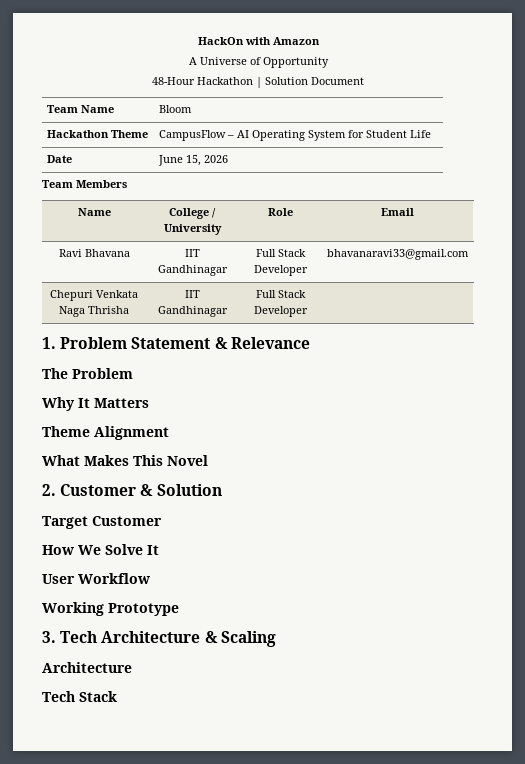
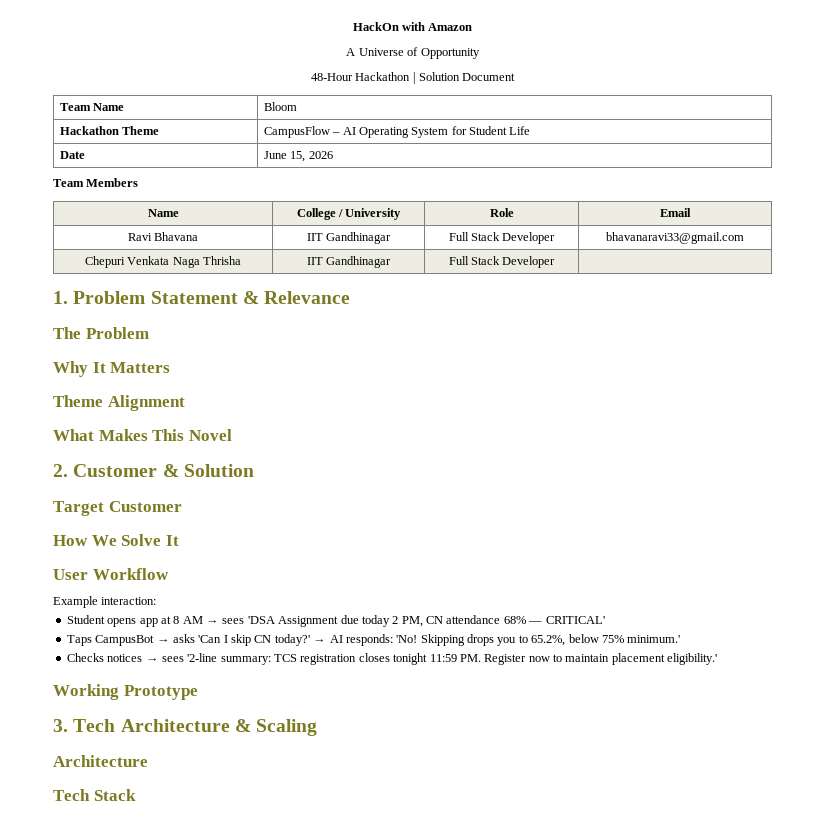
+ Example interaction:
+ Student opens app at 8 AM → sees 'DSA Assignment due today 2 PM, CN attendance 68% — CRITICAL'
+ Taps CampusBot → asks 'Can I skip CN today?' → AI responds: 'No! Skipping drops you to 65.2%, below 75% minimum.'
+ Checks notices → sees '2-line summary: TCS registration closes tonight 11:59 PM. Register now to maintain placement eligibility.'

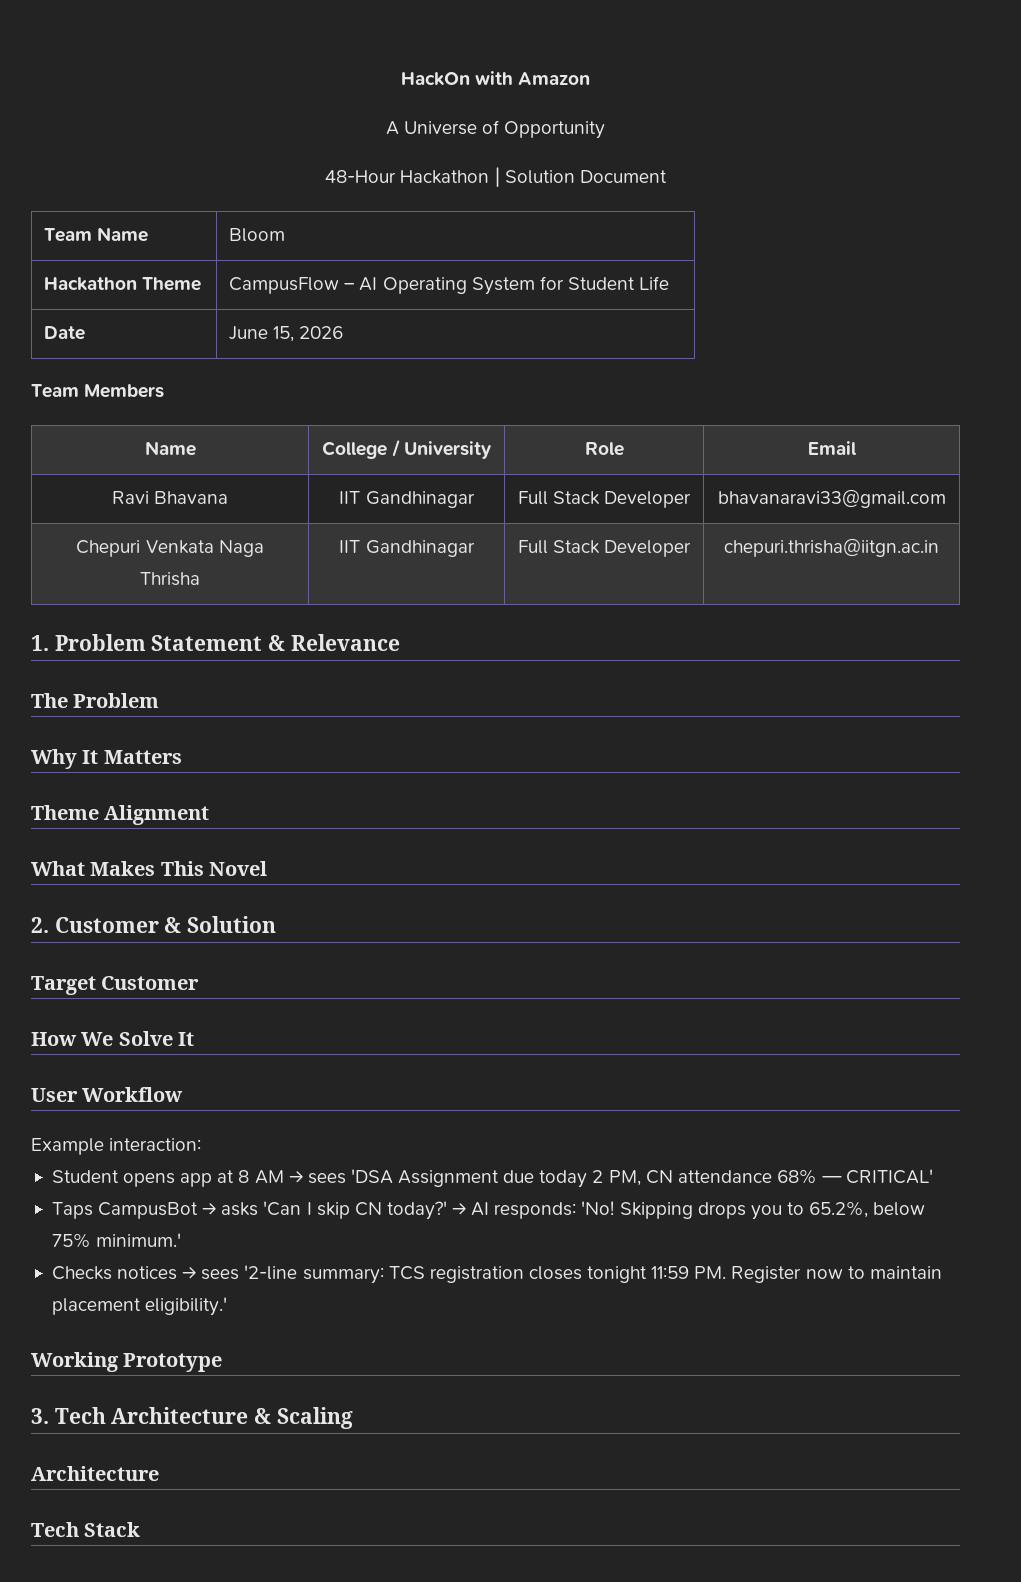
- Chepuri Venkata Naga Thrisha | IIT Gandhinagar | Full Stack Developer |
+ Chepuri Venkata Naga Thrisha | IIT Gandhinagar | Full Stack Developer | chepuri.thrisha@iitgn.ac.in

